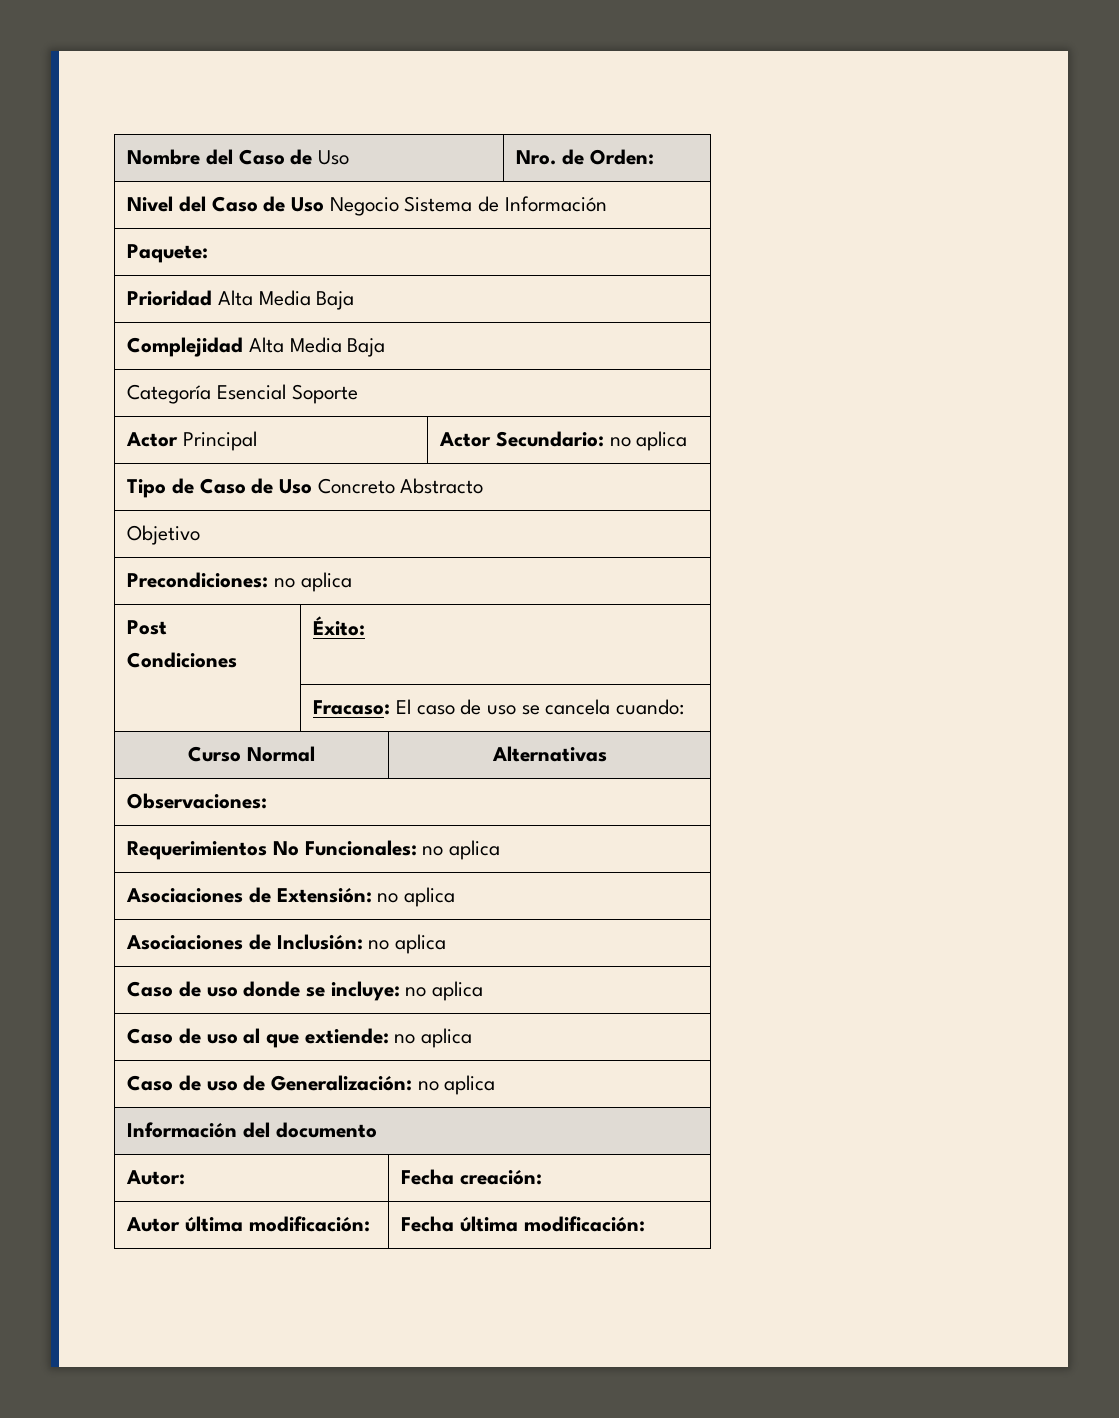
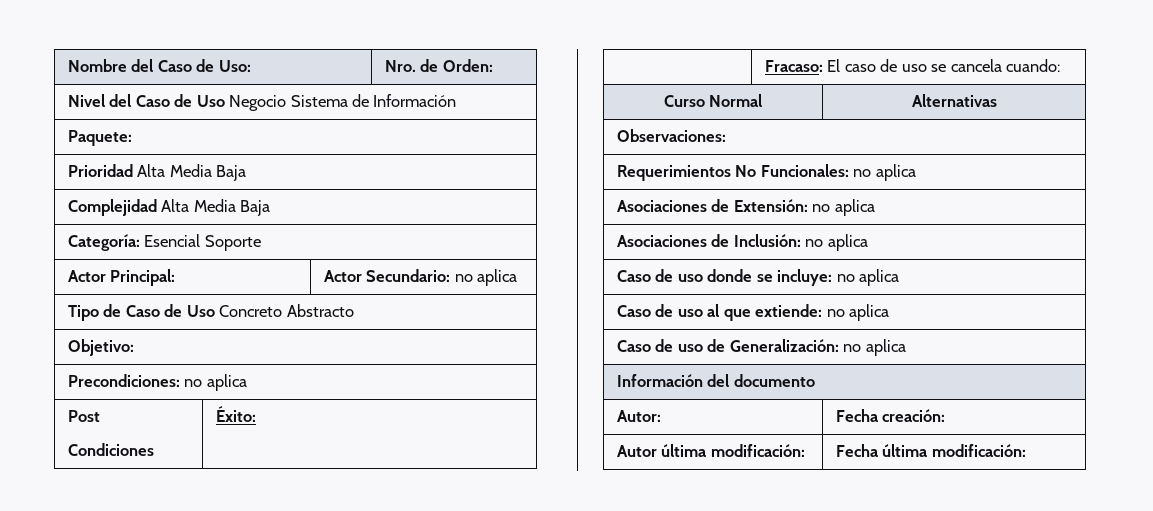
- Nombre del Caso de Uso | Nro. de Orden:
+ Nombre del Caso de Uso: | Nro. de Orden:
- Categoría Esencial Soporte
+ Categoría: Esencial Soporte
- Actor Principal | Actor Secundario: no aplica
+ Actor Principal: | Actor Secundario: no aplica
- Objetivo
+ Objetivo:

